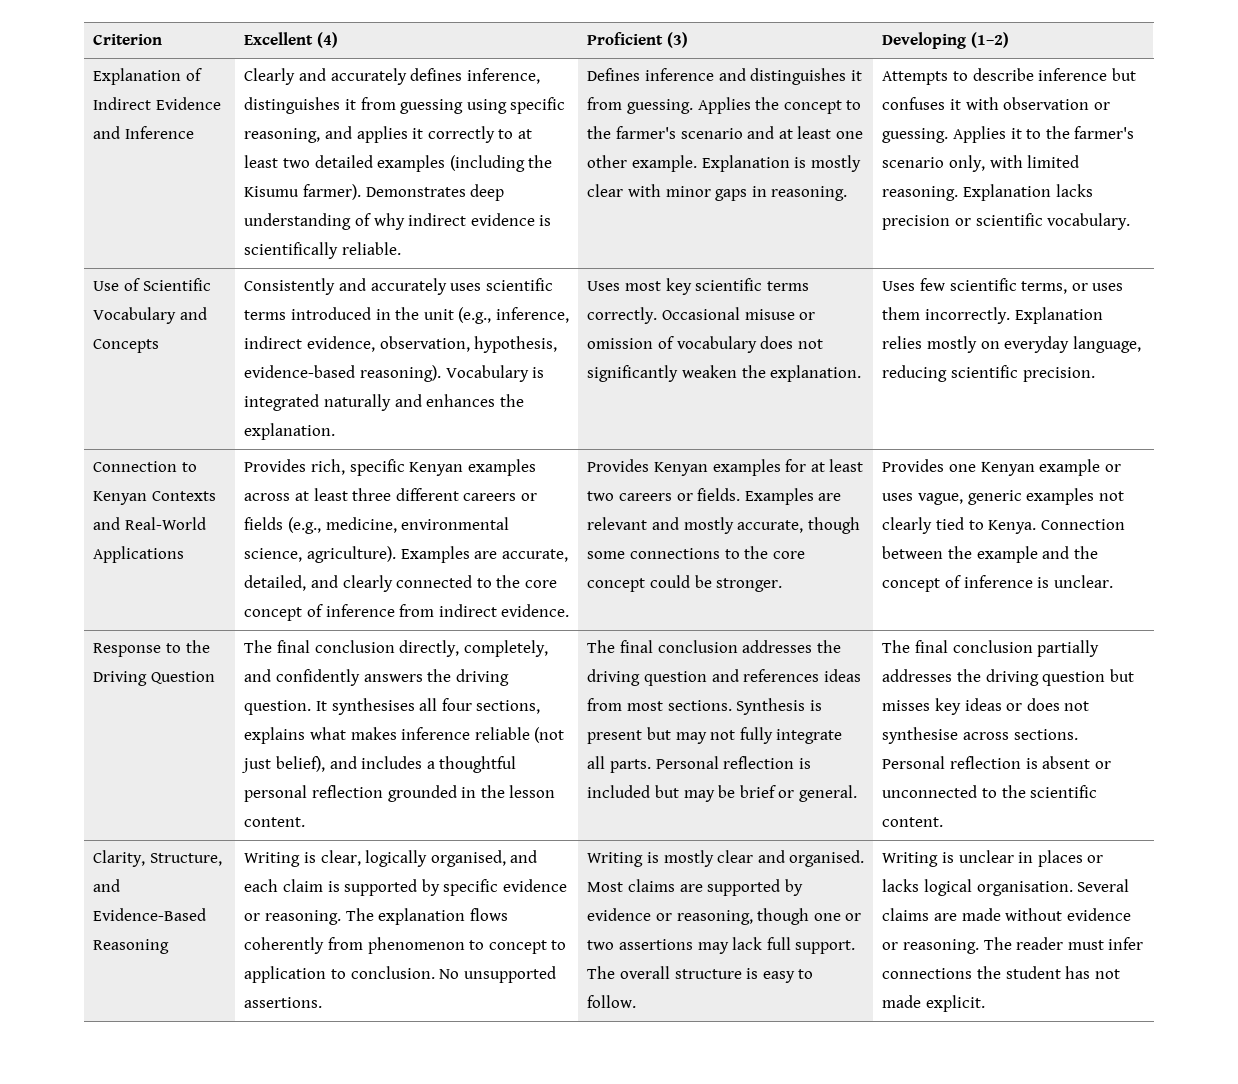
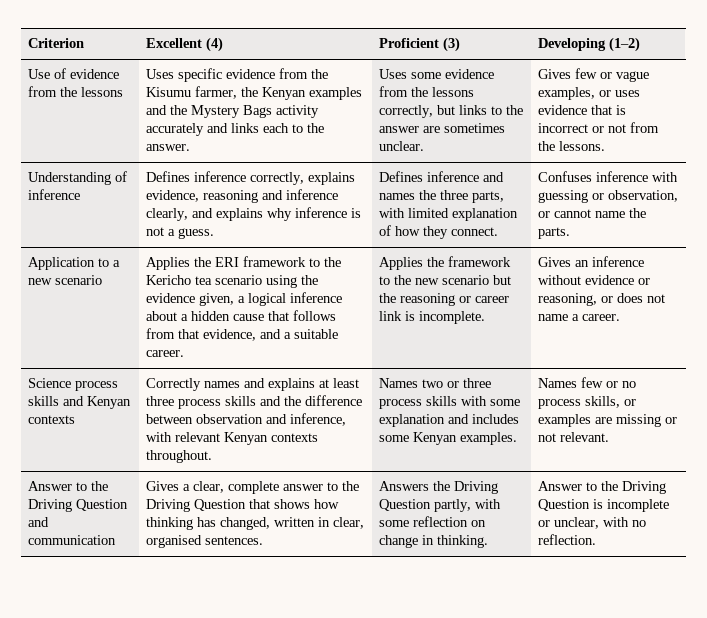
- Explanation of Indirect Evidence and Inference | Clearly and accurately defines inference, distinguishes it from guessing using specific reasoning, and applies it correctly to at least two detailed examples (including the Kisumu farmer). Demonstrates deep understanding of why indirect evidence is scientifically reliable. | Defines inference and distinguishes it from guessing. Applies the concept to the farmer's scenario and at least one other example. Explanation is mostly clear with minor gaps in reasoning. | Attempts to describe inference but confuses it with observation or guessing. Applies it to the farmer's scenario only, with limited reasoning. Explanation lacks precision or scientific vocabulary.
- Use of Scientific Vocabulary and Concepts | Consistently and accurately uses scientific terms introduced in the unit (e.g., inference, indirect evidence, observation, hypothesis, evidence-based reasoning). Vocabulary is integrated naturally and enhances the explanation. | Uses most key scientific terms correctly. Occasional misuse or omission of vocabulary does not significantly weaken the explanation. | Uses few scientific terms, or uses them incorrectly. Explanation relies mostly on everyday language, reducing scientific precision.
- Connection to Kenyan Contexts and Real-World Applications | Provides rich, specific Kenyan examples across at least three different careers or fields (e.g., medicine, environmental science, agriculture). Examples are accurate, detailed, and clearly connected to the core concept of inference from indirect evidence. | Provides Kenyan examples for at least two careers or fields. Examples are relevant and mostly accurate, though some connections to the core concept could be stronger. | Provides one Kenyan example or uses vague, generic examples not clearly tied to Kenya. Connection between the example and the concept of inference is unclear.
- Response to the Driving Question | The final conclusion directly, completely, and confidently answers the driving question. It synthesises all four sections, explains what makes inference reliable (not just belief), and includes a thoughtful personal reflection grounded in the lesson content. | The final conclusion addresses the driving question and references ideas from most sections. Synthesis is present but may not fully integrate all parts. Personal reflection is included but may be brief or general. | The final conclusion partially addresses the driving question but misses key ideas or does not synthesise across sections. Personal reflection is absent or unconnected to the scientific content.
- Clarity, Structure, and Evidence-Based Reasoning | Writing is clear, logically organised, and each claim is supported by specific evidence or reasoning. The explanation flows coherently from phenomenon to concept to application to conclusion. No unsupported assertions. | Writing is mostly clear and organised. Most claims are supported by evidence or reasoning, though one or two assertions may lack full support. The overall structure is easy to follow. | Writing is unclear in places or lacks logical organisation. Several claims are made without evidence or reasoning. The reader must infer connections the student has not made explicit.
+ Use of evidence from the lessons | Uses specific evidence from the Kisumu farmer, the Kenyan examples and the Mystery Bags activity accurately and links each to the answer. | Uses some evidence from the lessons correctly, but links to the answer are sometimes unclear. | Gives few or vague examples, or uses evidence that is incorrect or not from the lessons.
+ Understanding of inference | Defines inference correctly, explains evidence, reasoning and inference clearly, and explains why inference is not a guess. | Defines inference and names the three parts, with limited explanation of how they connect. | Confuses inference with guessing or observation, or cannot name the parts.
+ Application to a new scenario | Applies the ERI framework to the Kericho tea scenario using the evidence given, a logical inference about a hidden cause that follows from that evidence, and a suitable career. | Applies the framework to the new scenario but the reasoning or career link is incomplete. | Gives an inference without evidence or reasoning, or does not name a career.
+ Science process skills and Kenyan contexts | Correctly names and explains at least three process skills and the difference between observation and inference, with relevant Kenyan contexts throughout. | Names two or three process skills with some explanation and includes some Kenyan examples. | Names few or no process skills, or examples are missing or not relevant.
+ Answer to the Driving Question and communication | Gives a clear, complete answer to the Driving Question that shows how thinking has changed, written in clear, organised sentences. | Answers the Driving Question partly, with some reflection on change in thinking. | Answer to the Driving Question is incomplete or unclear, with no reflection.

